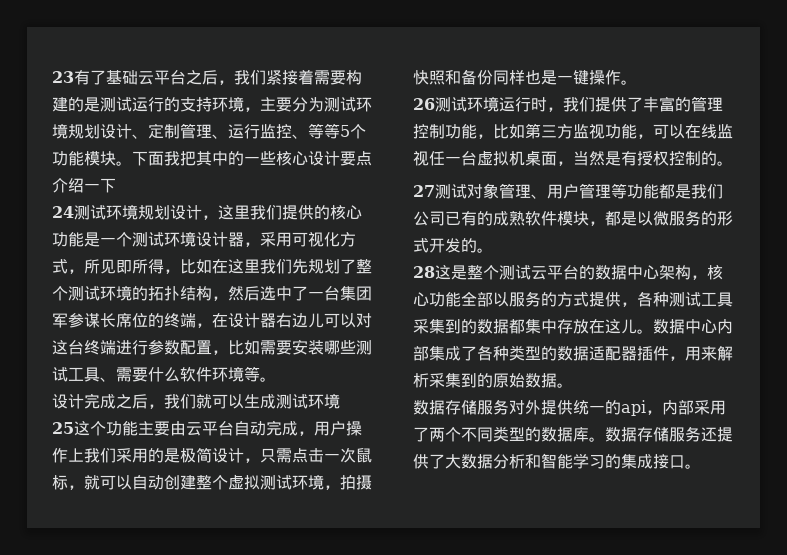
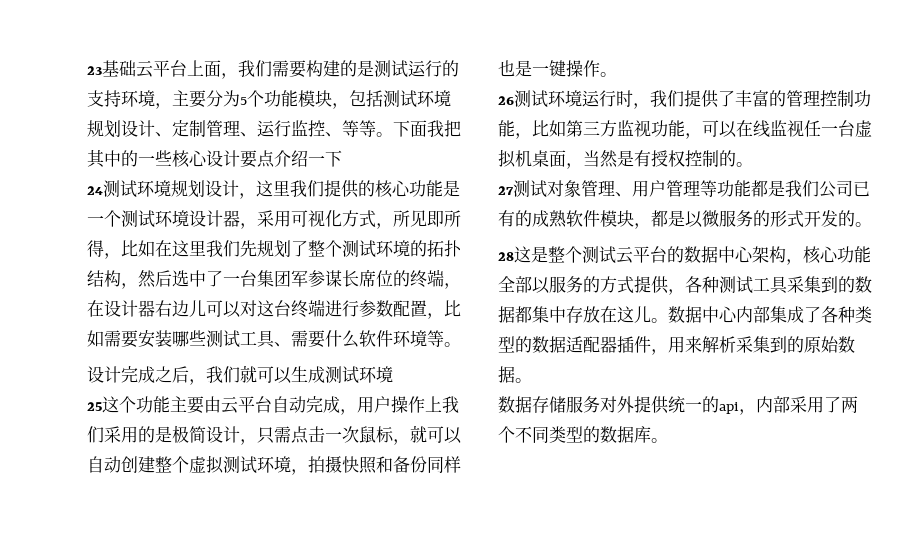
- 23有了基础云平台之后，我们紧接着需要构建的是测试运行的支持环境，主要分为测试环境规划设计、定制管理、运行监控、等等5个功能模块。
+ 23基础云平台上面，我们需要构建的是测试运行的支持环境，主要分为5个功能模块，包括测试环境规划设计、定制管理、运行监控、等等。
- 数据存储服务还提供了大数据分析和智能学习的集成接口。

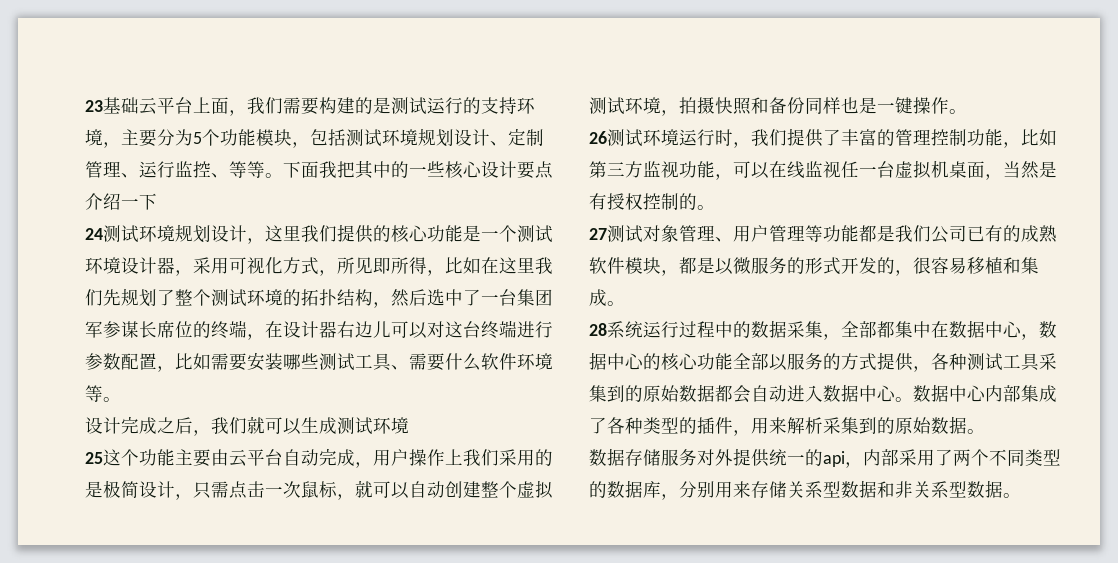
- 27测试对象管理、用户管理等功能都是我们公司已有的成熟软件模块，都是以微服务的形式开发的。
- 28这是整个测试云平台的数据中心架构，核心功能全部以服务的方式提供，各种测试工具采集到的数据都集中存放在这儿。
+ 27测试对象管理、用户管理等功能都是我们公司已有的成熟软件模块，都是以微服务的形式开发的，很容易移植和集成。
+ 28系统运行过程中的数据采集，全部都集中在数据中心，数据中心的核心功能全部以服务的方式提供，各种测试工具采集到的原始数据都会自动进入数据中心。
- 数据中心内部集成了各种类型的数据适配器插件，用来解析采集到的原始数据。
+ 数据中心内部集成了各种类型的插件，用来解析采集到的原始数据。
- 数据存储服务对外提供统一的api，内部采用了两个不同类型的数据库。
+ 数据存储服务对外提供统一的api，内部采用了两个不同类型的数据库，分别用来存储关系型数据和非关系型数据。

